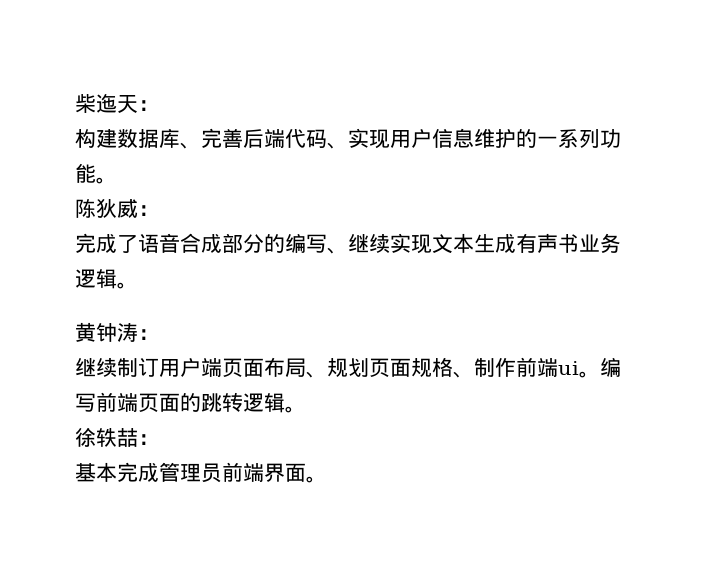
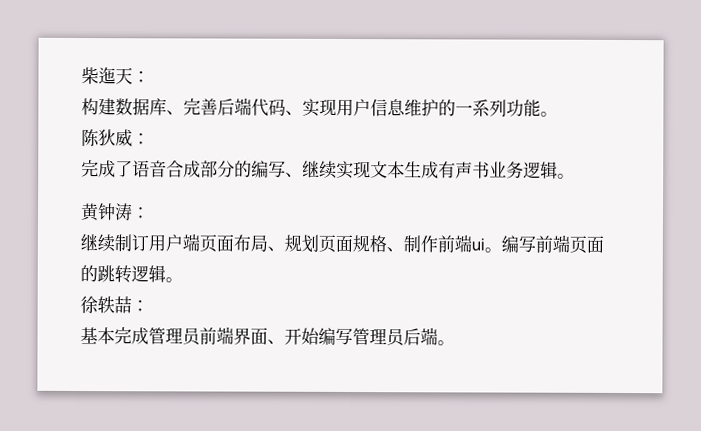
- 基本完成管理员前端界面。
+ 基本完成管理员前端界面、开始编写管理员后端。

